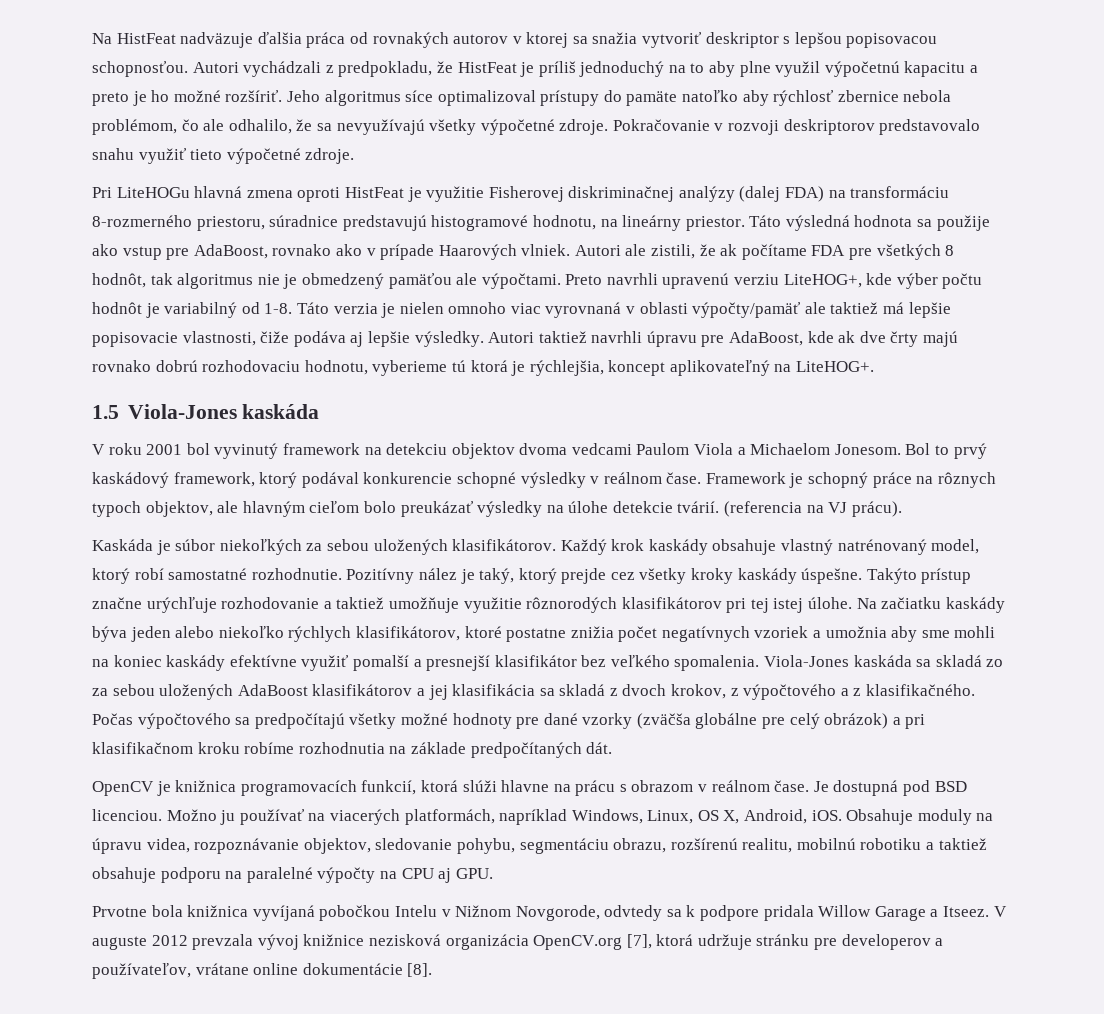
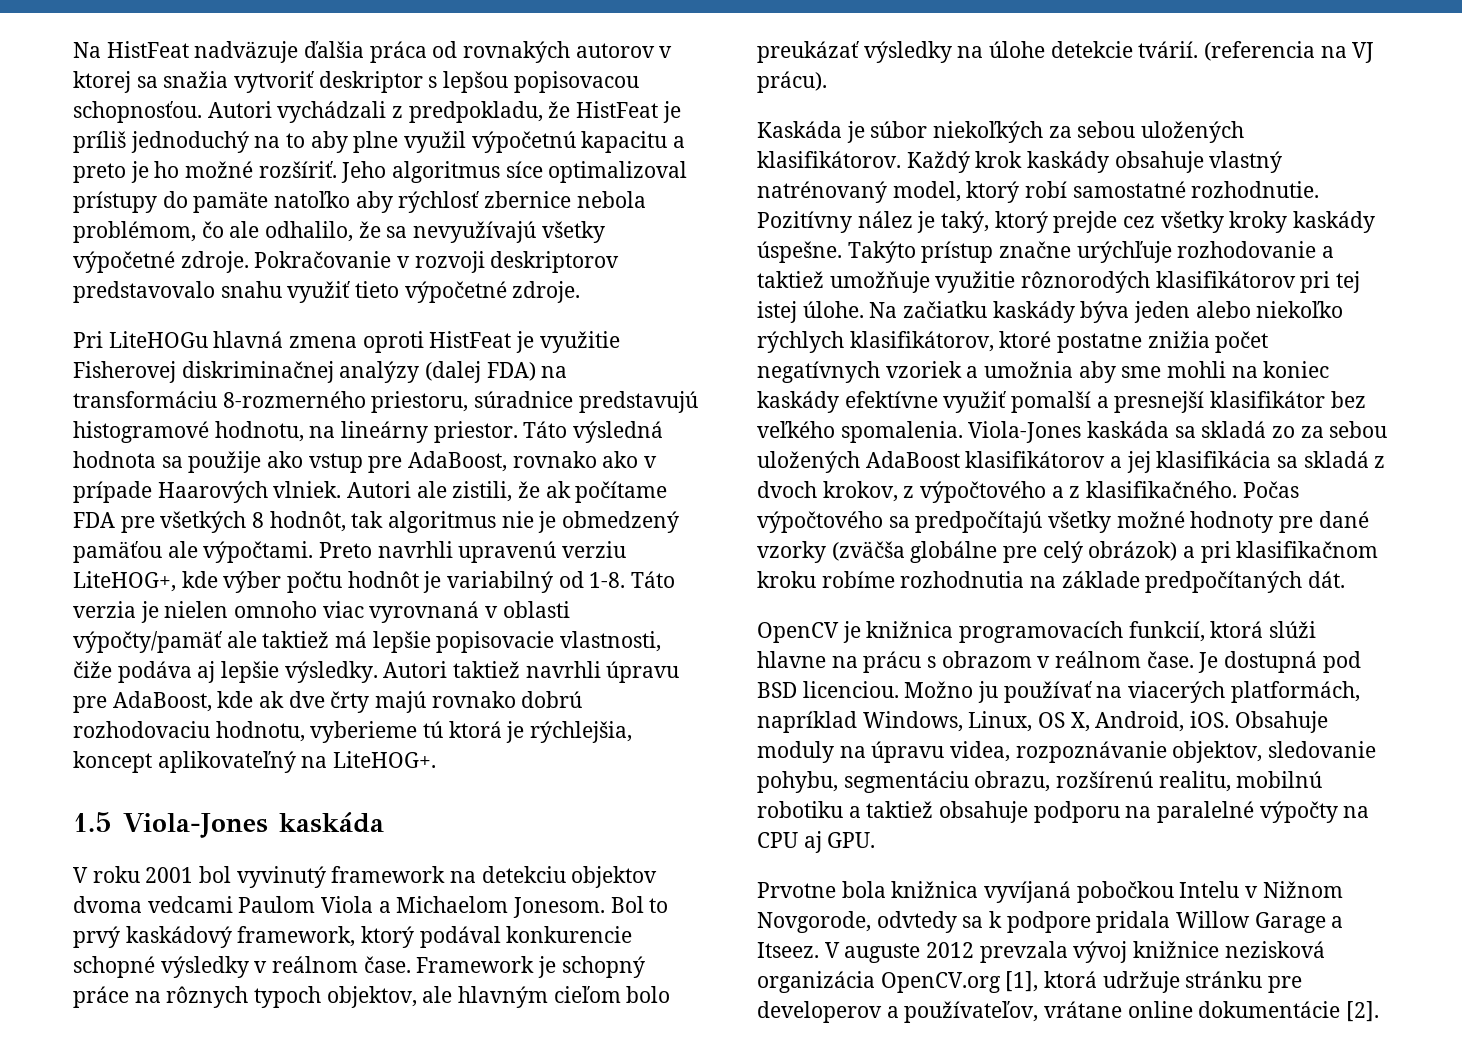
- V auguste 2012 prevzala vývoj knižnice nezisková organizácia OpenCV.org [7], ktorá udržuje stránku pre developerov a používateľov, vrátane online dokumentácie [8].
+ V auguste 2012 prevzala vývoj knižnice nezisková organizácia OpenCV.org [1], ktorá udržuje stránku pre developerov a používateľov, vrátane online dokumentácie [2].

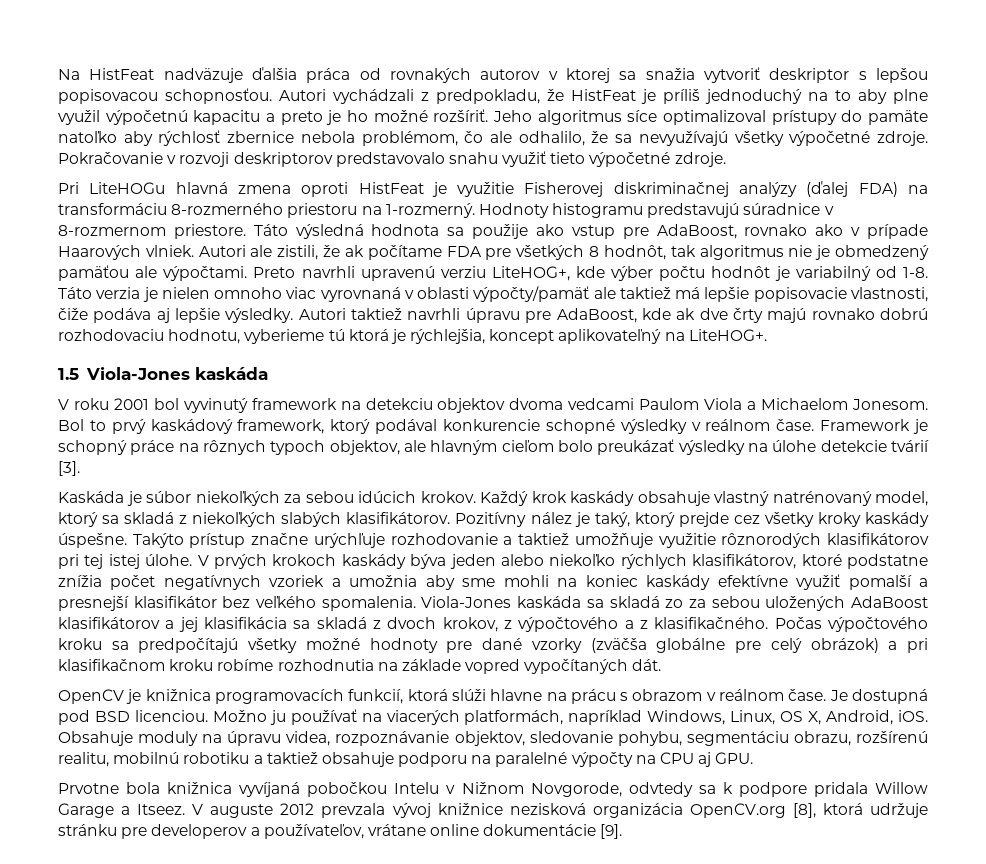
- Pri LiteHOGu hlavná zmena oproti HistFeat je využitie Fisherovej diskriminačnej analýzy (dalej FDA) na transformáciu 8-rozmerného priestoru, súradnice predstavujú histogramové hodnotu, na lineárny priestor.
+ Pri LiteHOGu hlavná zmena oproti HistFeat je využitie Fisherovej diskriminačnej analýzy (ďalej FDA) na transformáciu 8-rozmerného priestoru na 1-rozmerný. Hodnoty histogramu predstavujú súradnice v 8-rozmernom priestore.
- Framework je schopný práce na rôznych typoch objektov, ale hlavným cieľom bolo preukázať výsledky na úlohe detekcie tvárií. (referencia na VJ prácu).
+ Framework je schopný práce na rôznych typoch objektov, ale hlavným cieľom bolo preukázať výsledky na úlohe detekcie tvárií [3].
- Kaskáda je súbor niekoľkých za sebou uložených klasifikátorov.
+ Kaskáda je súbor niekoľkých za sebou idúcich krokov.
- Každý krok kaskády obsahuje vlastný natrénovaný model, ktorý robí samostatné rozhodnutie.
+ Každý krok kaskády obsahuje vlastný natrénovaný model, ktorý sa skladá z niekoľkých slabých klasifikátorov.
- Na začiatku kaskády býva jeden alebo niekoľko rýchlych klasifikátorov, ktoré postatne znižia počet negatívnych vzoriek a umožnia aby sme mohli na koniec kaskády efektívne využiť pomalší a presnejší klasifikátor bez veľkého spomalenia.
+ V prvých krokoch kaskády býva jeden alebo niekoľko rýchlych klasifikátorov, ktoré podstatne znížia počet negatívnych vzoriek a umožnia aby sme mohli na koniec kaskády efektívne využiť pomalší a presnejší klasifikátor bez veľkého spomalenia.
- Počas výpočtového sa predpočítajú všetky možné hodnoty pre dané vzorky (zväčša globálne pre celý obrázok) a pri klasifikačnom kroku robíme rozhodnutia na základe predpočítaných dát.
+ Počas výpočtového kroku sa predpočítajú všetky možné hodnoty pre dané vzorky (zväčša globálne pre celý obrázok) a pri klasifikačnom kroku robíme rozhodnutia na základe vopred vypočítaných dát.
- V auguste 2012 prevzala vývoj knižnice nezisková organizácia OpenCV.org [1], ktorá udržuje stránku pre developerov a používateľov, vrátane online dokumentácie [2].
+ V auguste 2012 prevzala vývoj knižnice nezisková organizácia OpenCV.org [8], ktorá udržuje stránku pre developerov a používateľov, vrátane online dokumentácie [9].

